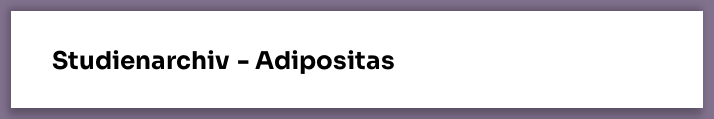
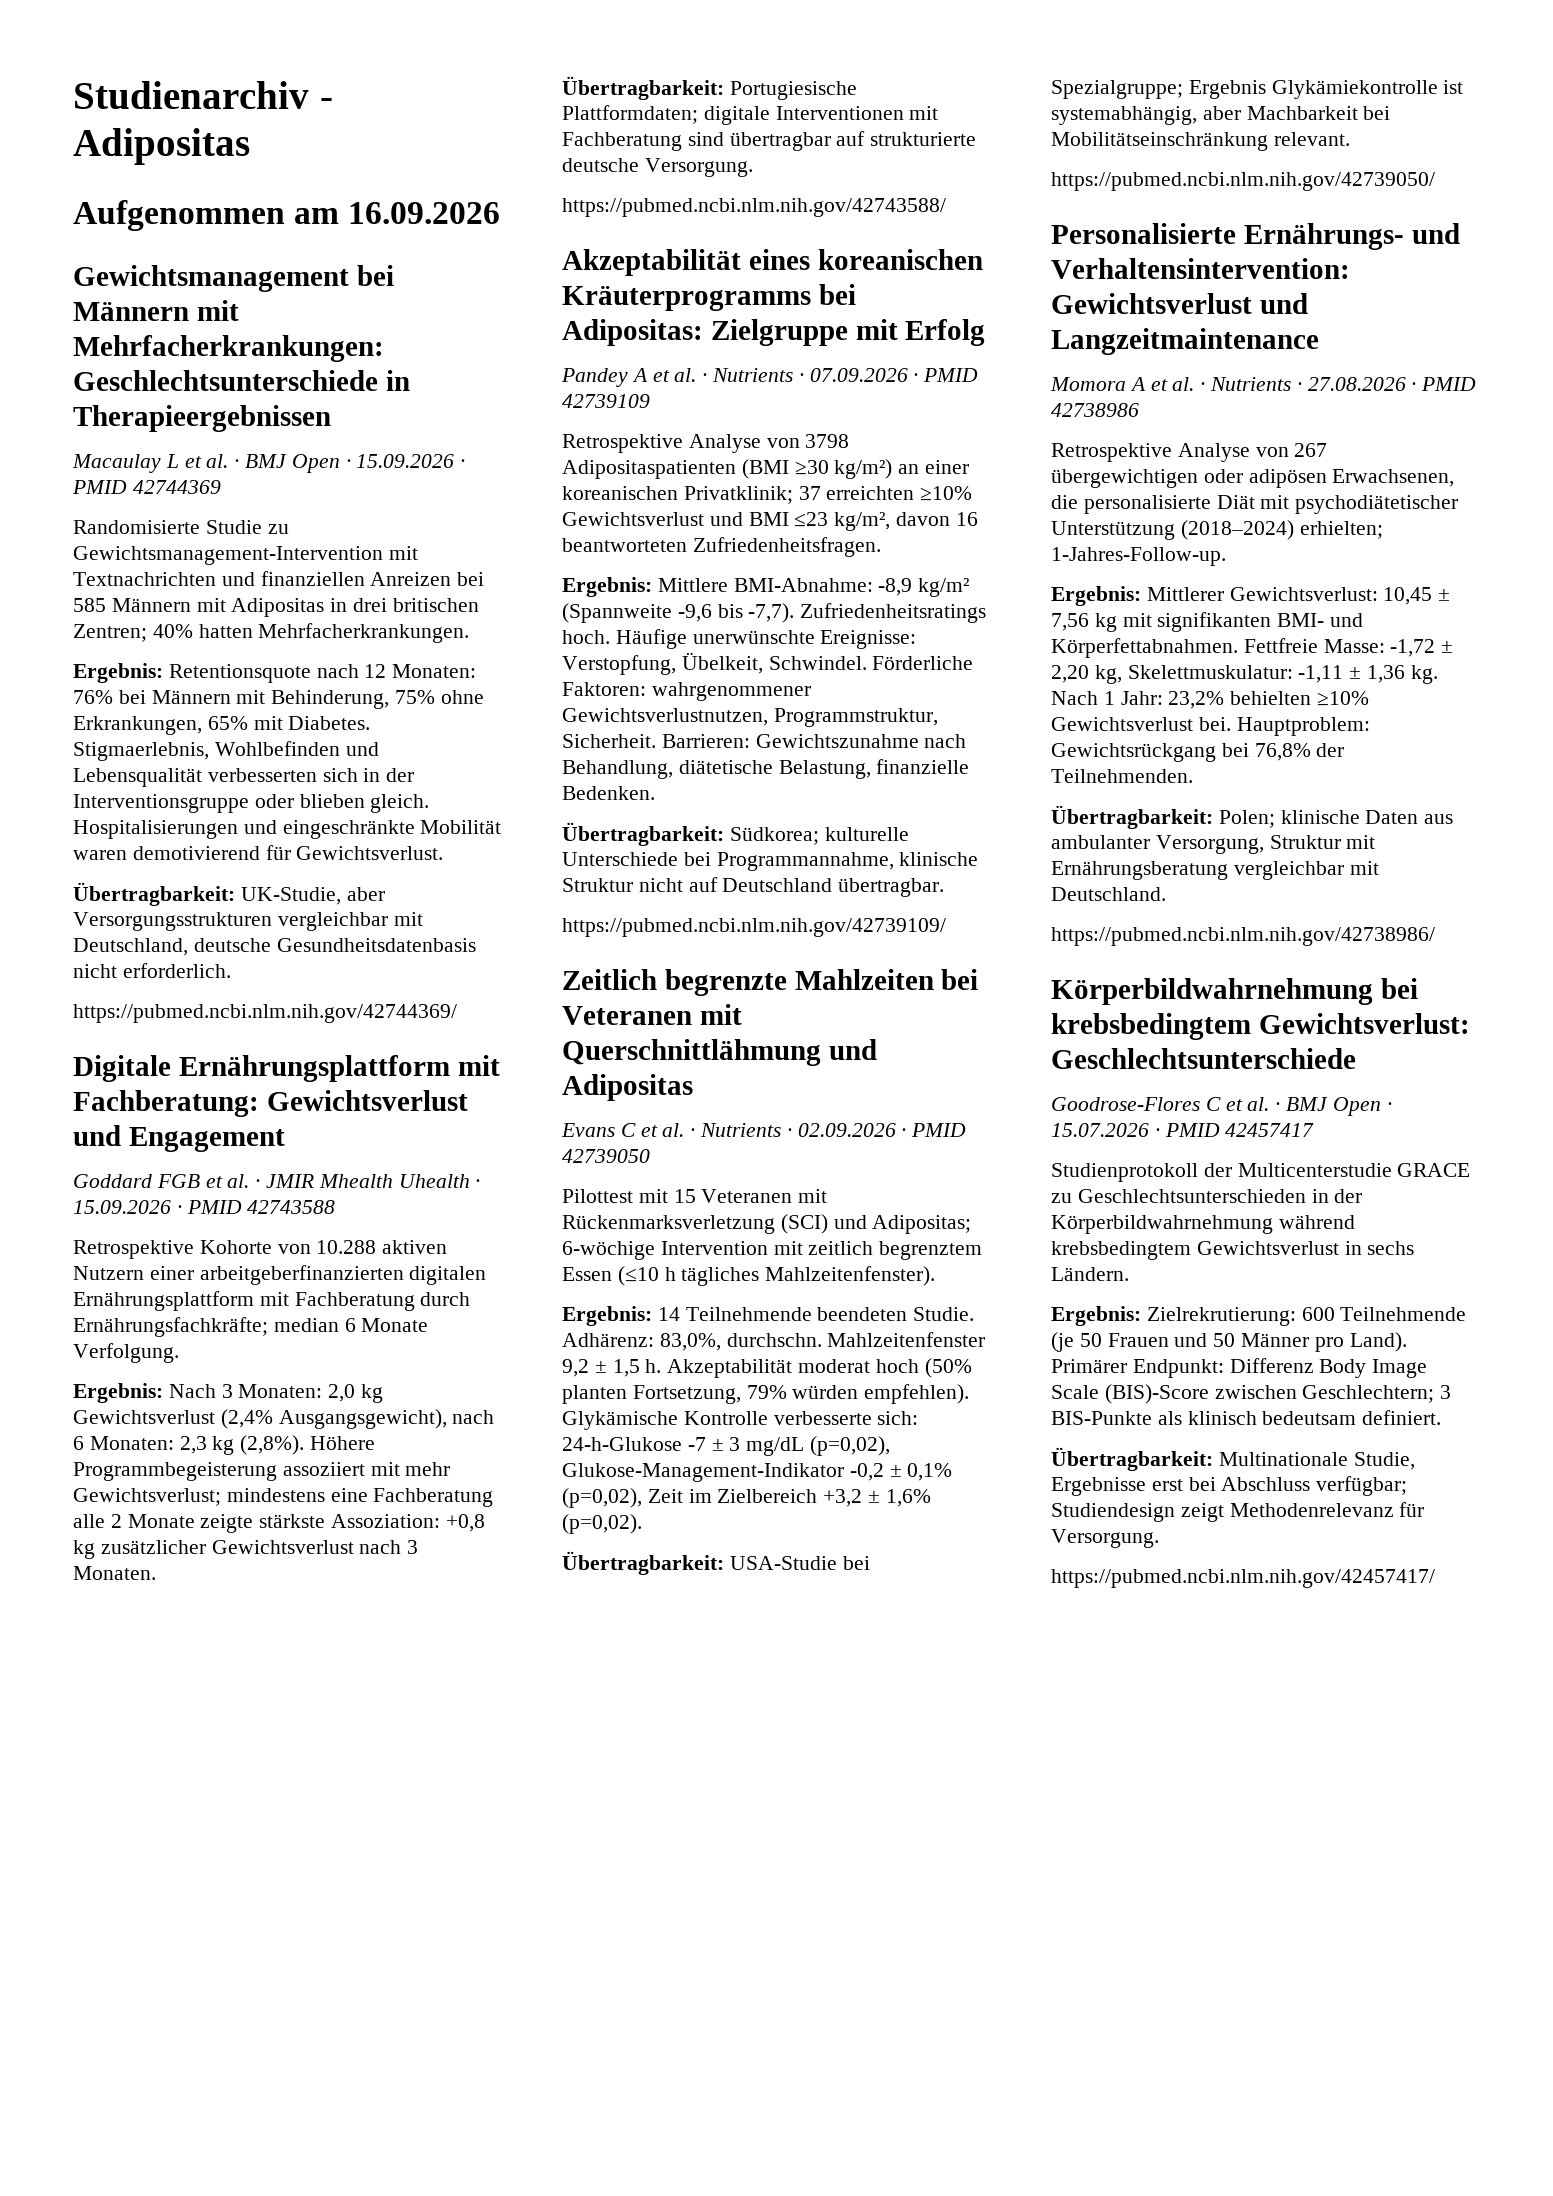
+ Aufgenommen am 16.09.2026
+ Gewichtsmanagement bei Männern mit Mehrfacherkrankungen: Geschlechtsunterschiede in Therapieergebnissen
+ Macaulay L et al. · BMJ Open · 15.09.2026 · PMID 42744369
+ Randomisierte Studie zu Gewichtsmanagement-Intervention mit Textnachrichten und finanziellen Anreizen bei 585 Männern mit Adipositas in drei britischen Zentren; 40% hatten Mehrfacherkrankungen.
+ Ergebnis: Retentionsquote nach 12 Monaten: 76% bei Männern mit Behinderung, 75% ohne Erkrankungen, 65% mit Diabetes. Stigmaerlebnis, Wohlbefinden und Lebensqualität verbesserten sich in der Interventionsgruppe oder blieben gleich. Hospitalisierungen und eingeschränkte Mobilität waren demotivierend für Gewichtsverlust.
+ Übertragbarkeit: UK-Studie, aber Versorgungsstrukturen vergleichbar mit Deutschland, deutsche Gesundheitsdatenbasis nicht erforderlich.
+ https://pubmed.ncbi.nlm.nih.gov/42744369/
+ Digitale Ernährungsplattform mit Fachberatung: Gewichtsverlust und Engagement
+ Goddard FGB et al. · JMIR Mhealth Uhealth · 15.09.2026 · PMID 42743588
+ Retrospektive Kohorte von 10.288 aktiven Nutzern einer arbeitgeberfinanzierten digitalen Ernährungsplattform mit Fachberatung durch Ernährungsfachkräfte; median 6 Monate Verfolgung.
+ Ergebnis: Nach 3 Monaten: 2,0 kg Gewichtsverlust (2,4% Ausgangsgewicht), nach 6 Monaten: 2,3 kg (2,8%). Höhere Programmbegeisterung assoziiert mit mehr Gewichtsverlust; mindestens eine Fachberatung alle 2 Monate zeigte stärkste Assoziation: +0,8 kg zusätzlicher Gewichtsverlust nach 3 Monaten.
+ Übertragbarkeit: Portugiesische Plattformdaten; digitale Interventionen mit Fachberatung sind übertragbar auf strukturierte deutsche Versorgung.
+ https://pubmed.ncbi.nlm.nih.gov/42743588/
+ Akzeptabilität eines koreanischen Kräuterprogramms bei Adipositas: Zielgruppe mit Erfolg
+ Pandey A et al. · Nutrients · 07.09.2026 · PMID 42739109
+ Retrospektive Analyse von 3798 Adipositaspatienten (BMI ≥30 kg/m²) an einer koreanischen Privatklinik; 37 erreichten ≥10% Gewichtsverlust und BMI ≤23 kg/m², davon 16 beantworteten Zufriedenheitsfragen.
+ Ergebnis: Mittlere BMI-Abnahme: -8,9 kg/m² (Spannweite -9,6 bis -7,7). Zufriedenheitsratings hoch. Häufige unerwünschte Ereignisse: Verstopfung, Übelkeit, Schwindel. Förderliche Faktoren: wahrgenommener Gewichtsverlustnutzen, Programmstruktur, Sicherheit. Barrieren: Gewichtszunahme nach Behandlung, diätetische Belastung, finanzielle Bedenken.
+ Übertragbarkeit: Südkorea; kulturelle Unterschiede bei Programmannahme, klinische Struktur nicht auf Deutschland übertragbar.
+ https://pubmed.ncbi.nlm.nih.gov/42739109/
+ Zeitlich begrenzte Mahlzeiten bei Veteranen mit Querschnittlähmung und Adipositas
+ Evans C et al. · Nutrients · 02.09.2026 · PMID 42739050
+ Pilottest mit 15 Veteranen mit Rückenmarksverletzung (SCI) und Adipositas; 6-wöchige Intervention mit zeitlich begrenztem Essen (≤10 h tägliches Mahlzeitenfenster).
+ Ergebnis: 14 Teilnehmende beendeten Studie. Adhärenz: 83,0%, durchschn. Mahlzeitenfenster 9,2 ± 1,5 h. Akzeptabilität moderat hoch (50% planten Fortsetzung, 79% würden empfehlen). Glykämische Kontrolle verbesserte sich: 24-h-Glukose -7 ± 3 mg/dL (p=0,02), Glukose-Management-Indikator -0,2 ± 0,1% (p=0,02), Zeit im Zielbereich +3,2 ± 1,6% (p=0,02).
+ Übertragbarkeit: USA-Studie bei Spezialgruppe; Ergebnis Glykämiekontrolle ist systemabhängig, aber Machbarkeit bei Mobilitätseinschränkung relevant.
+ https://pubmed.ncbi.nlm.nih.gov/42739050/
+ Personalisierte Ernährungs- und Verhaltensintervention: Gewichtsverlust und Langzeitmaintenance
+ Momora A et al. · Nutrients · 27.08.2026 · PMID 42738986
+ Retrospektive Analyse von 267 übergewichtigen oder adipösen Erwachsenen, die personalisierte Diät mit psychodiätetischer Unterstützung (2018–2024) erhielten; 1-Jahres-Follow-up.
+ Ergebnis: Mittlerer Gewichtsverlust: 10,45 ± 7,56 kg mit signifikanten BMI- und Körperfettabnahmen. Fettfreie Masse: -1,72 ± 2,20 kg, Skelettmuskulatur: -1,11 ± 1,36 kg. Nach 1 Jahr: 23,2% behielten ≥10% Gewichtsverlust bei. Hauptproblem: Gewichtsrückgang bei 76,8% der Teilnehmenden.
+ Übertragbarkeit: Polen; klinische Daten aus ambulanter Versorgung, Struktur mit Ernährungsberatung vergleichbar mit Deutschland.
+ https://pubmed.ncbi.nlm.nih.gov/42738986/
+ Körperbildwahrnehmung bei krebsbedingtem Gewichtsverlust: Geschlechtsunterschiede
+ Goodrose-Flores C et al. · BMJ Open · 15.07.2026 · PMID 42457417
+ Studienprotokoll der Multicenterstudie GRACE zu Geschlechtsunterschieden in der Körperbildwahrnehmung während krebsbedingtem Gewichtsverlust in sechs Ländern.
+ Ergebnis: Zielrekrutierung: 600 Teilnehmende (je 50 Frauen und 50 Männer pro Land). Primärer Endpunkt: Differenz Body Image Scale (BIS)-Score zwischen Geschlechtern; 3 BIS-Punkte als klinisch bedeutsam definiert.
+ Übertragbarkeit: Multinationale Studie, Ergebnisse erst bei Abschluss verfügbar; Studiendesign zeigt Methodenrelevanz für Versorgung.
+ https://pubmed.ncbi.nlm.nih.gov/42457417/

